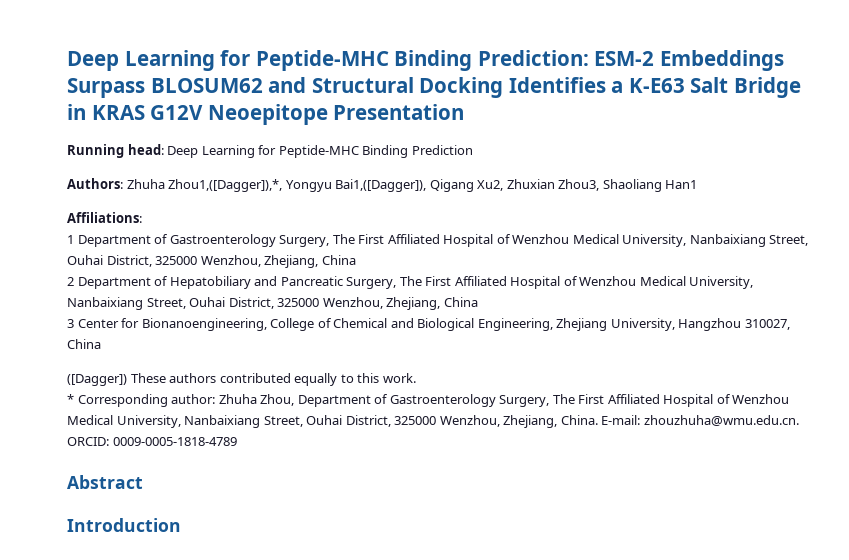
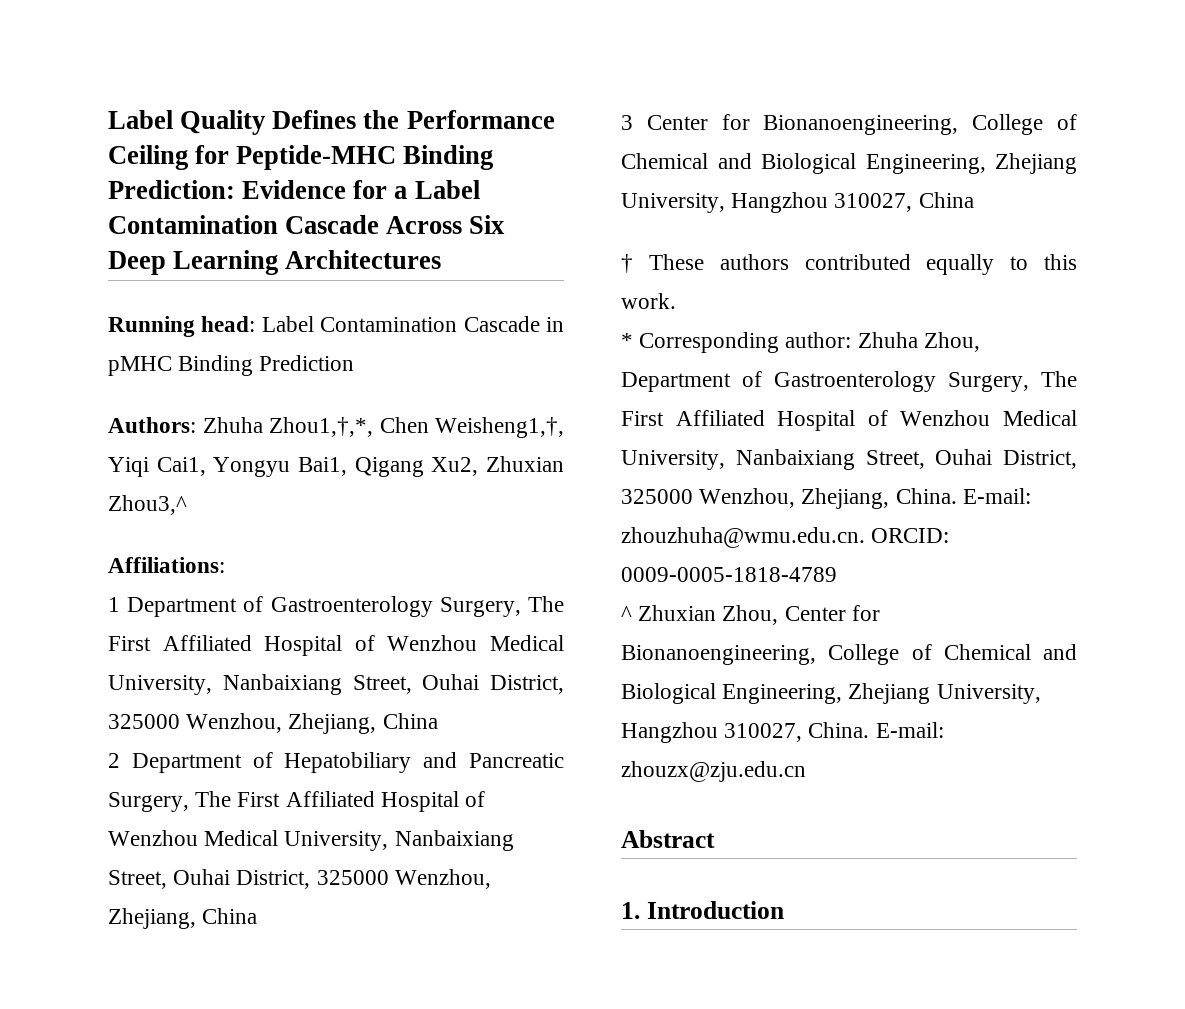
- Deep Learning for Peptide-MHC Binding Prediction: ESM-2 Embeddings Surpass BLOSUM62 and Structural Docking Identifies a K-E63 Salt Bridge in KRAS G12V Neoepitope Presentation
- Running head: Deep Learning for Peptide-MHC Binding Prediction
- Authors: Zhuha Zhou1,([Dagger]),*, Yongyu Bai1,([Dagger]), Qigang Xu2, Zhuxian Zhou3, Shaoliang Han1
+ Label Quality Defines the Performance Ceiling for Peptide-MHC Binding Prediction: Evidence for a Label Contamination Cascade Across Six Deep Learning Architectures
+ Running head: Label Contamination Cascade in pMHC Binding Prediction
+ Authors: Zhuha Zhou1,†,*, Chen Weisheng1,†, Yiqi Cai1, Yongyu Bai1, Qigang Xu2, Zhuxian Zhou3,^
- ([Dagger]) These authors contributed equally to this work.
+ † These authors contributed equally to this work.
+ ^ Zhuxian Zhou, Center for Bionanoengineering, College of Chemical and Biological Engineering, Zhejiang University, Hangzhou 310027, China. E-mail: zhouzx@zju.edu.cn
- Introduction
+ 1. Introduction

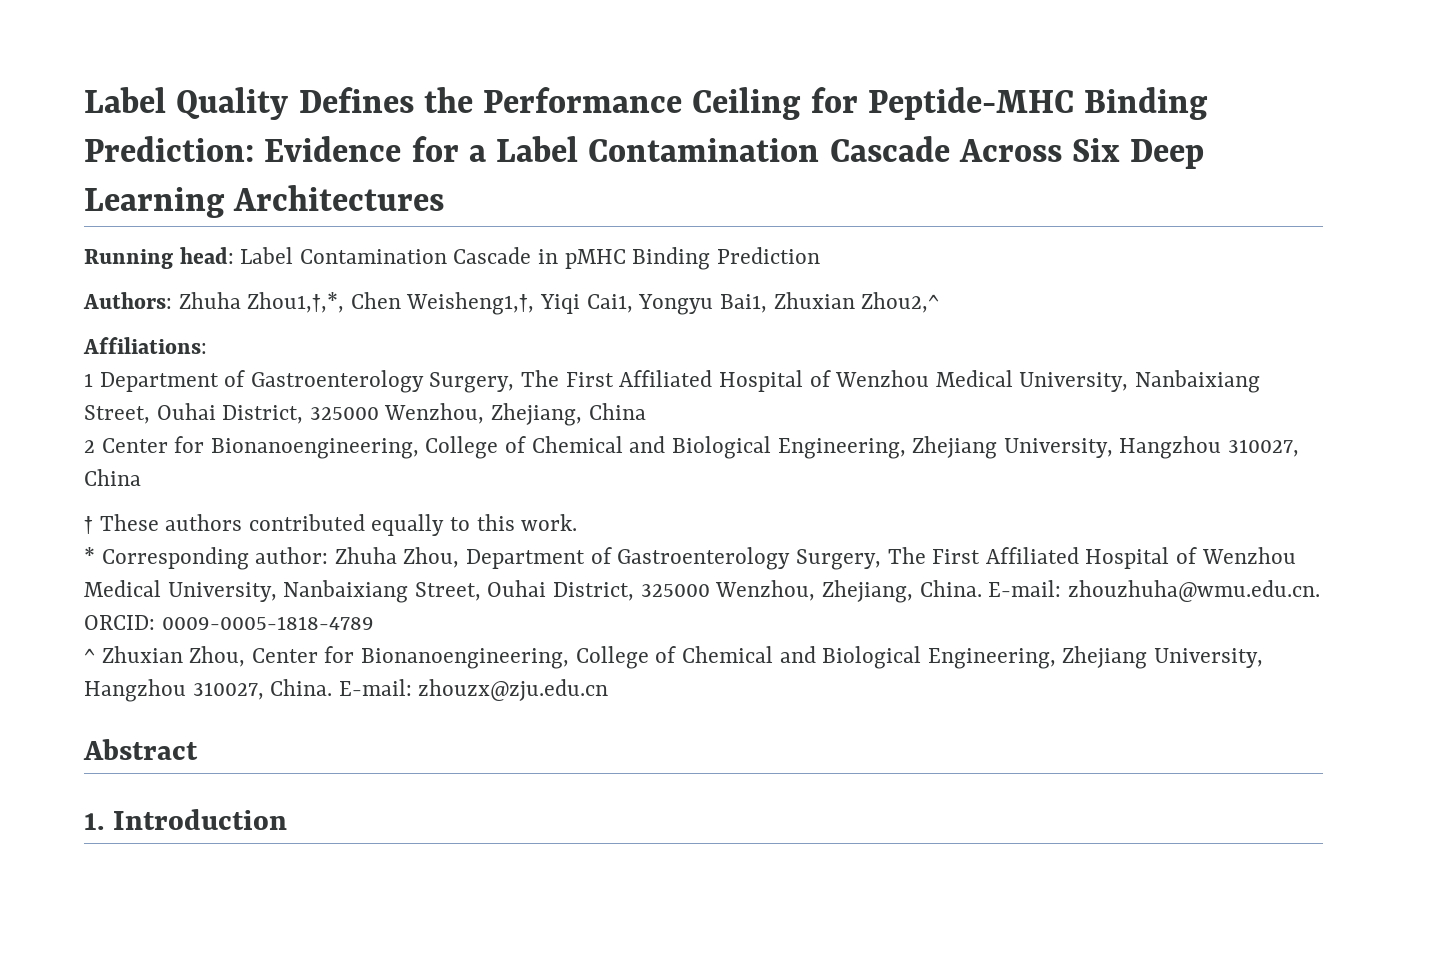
- Authors: Zhuha Zhou1,†,*, Chen Weisheng1,†, Yiqi Cai1, Yongyu Bai1, Qigang Xu2, Zhuxian Zhou3,^
+ Authors: Zhuha Zhou1,†,*, Chen Weisheng1,†, Yiqi Cai1, Yongyu Bai1, Zhuxian Zhou2,^
- 2 Department of Hepatobiliary and Pancreatic Surgery, The First Affiliated Hospital of Wenzhou Medical University, Nanbaixiang Street, Ouhai District, 325000 Wenzhou, Zhejiang, China
- 3 Center for Bionanoengineering, College of Chemical and Biological Engineering, Zhejiang University, Hangzhou 310027, China
+ 2 Center for Bionanoengineering, College of Chemical and Biological Engineering, Zhejiang University, Hangzhou 310027, China

